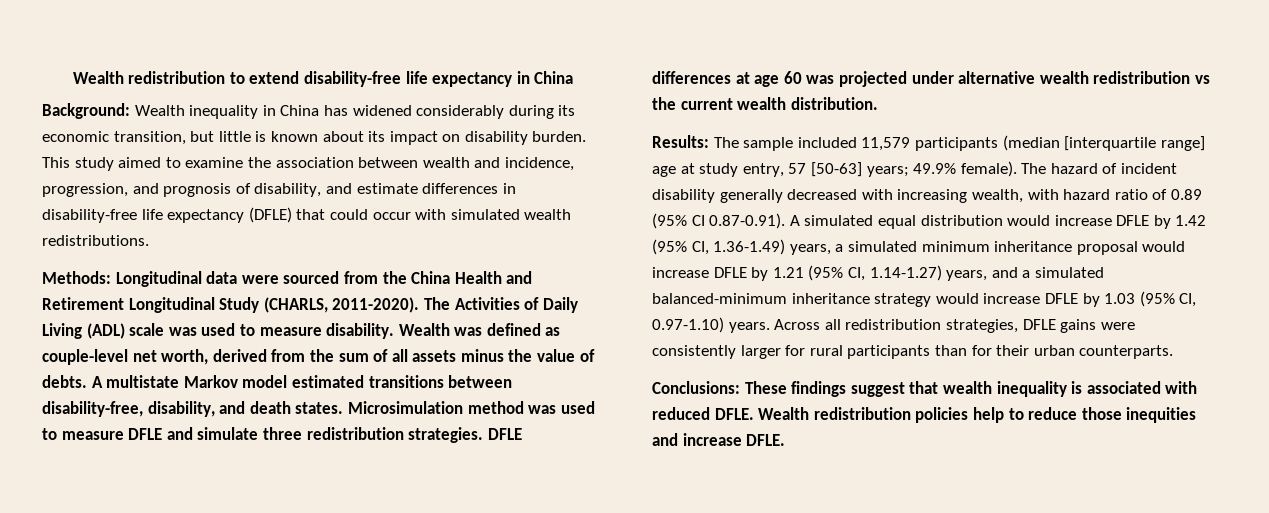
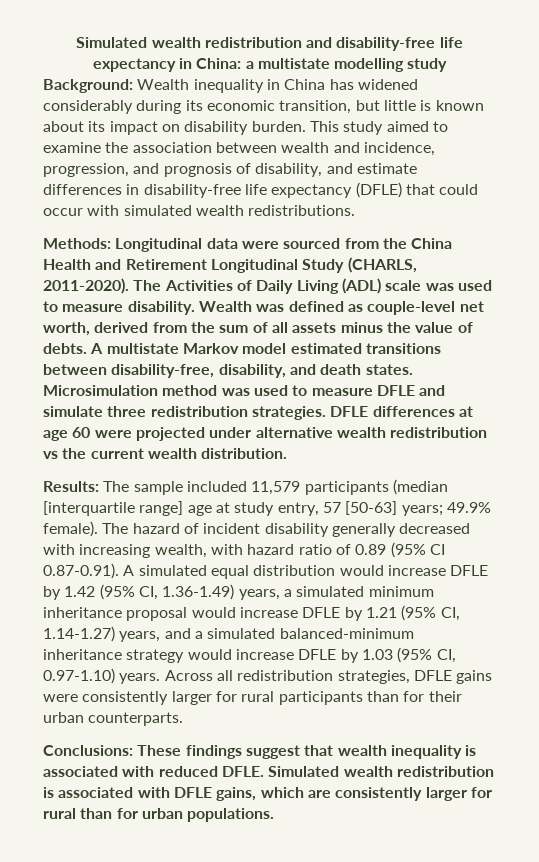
- Wealth redistribution to extend disability-free life expectancy in China
+ Simulated wealth redistribution and disability-free life expectancy in China: a multistate modelling study
- DFLE differences at age 60 was projected under alternative wealth redistribution vs the current wealth distribution.
+ DFLE differences at age 60 were projected under alternative wealth redistribution vs the current wealth distribution.
- Wealth redistribution policies help to reduce those inequities and increase DFLE.
+ Simulated wealth redistribution is associated with DFLE gains, which are consistently larger for rural than for urban populations.

